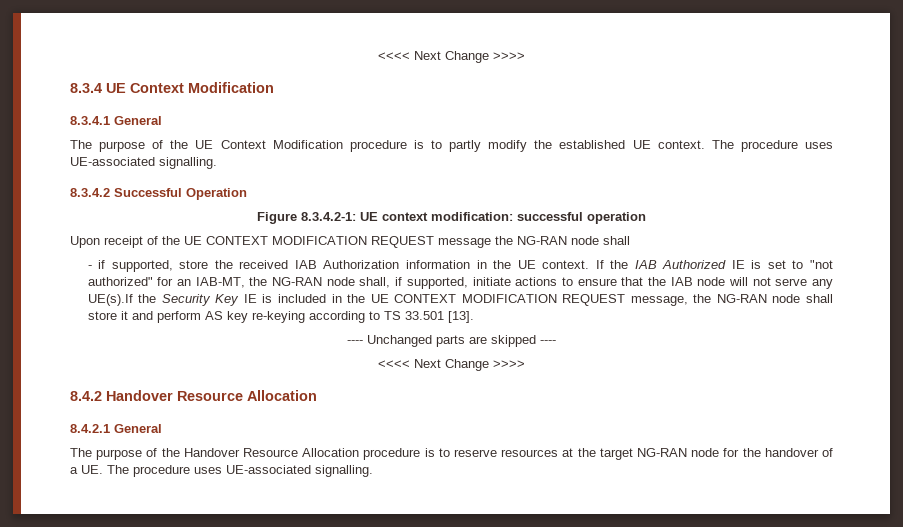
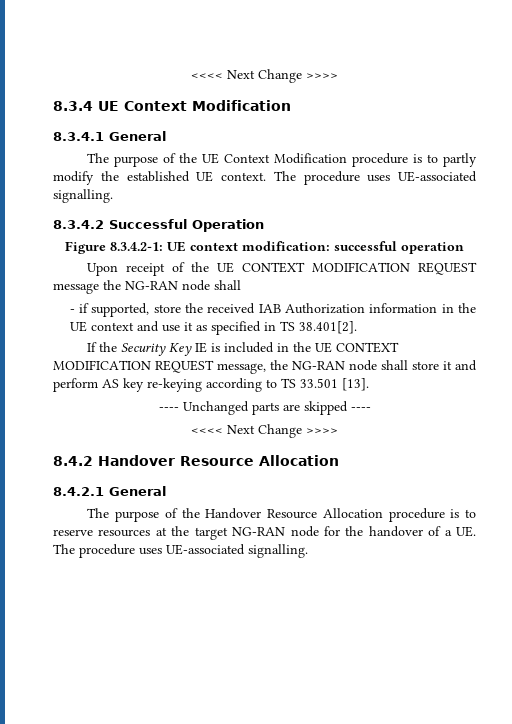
- - if supported, store the received IAB Authorization information in the UE context. If the IAB Authorized IE is set to "not authorized" for an IAB-MT, the NG-RAN node shall, if supported, initiate actions to ensure that the IAB node will not serve any UE(s).If the Security Key IE is included in the UE CONTEXT MODIFICATION REQUEST message, the NG-RAN node shall store it and perform AS key re-keying according to TS 33.501 [13].
+ - if supported, store the received IAB Authorization information in the UE context and use it as specified in TS 38.401[2].
+ If the Security Key IE is included in the UE CONTEXT MODIFICATION REQUEST message, the NG-RAN node shall store it and perform AS key re-keying according to TS 33.501 [13].

